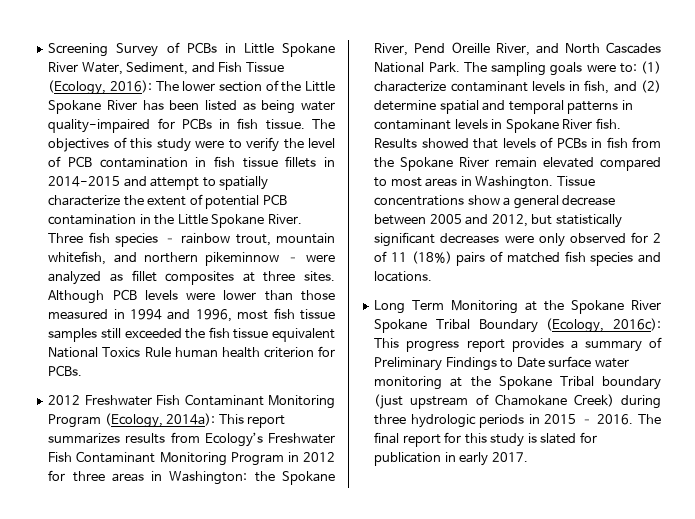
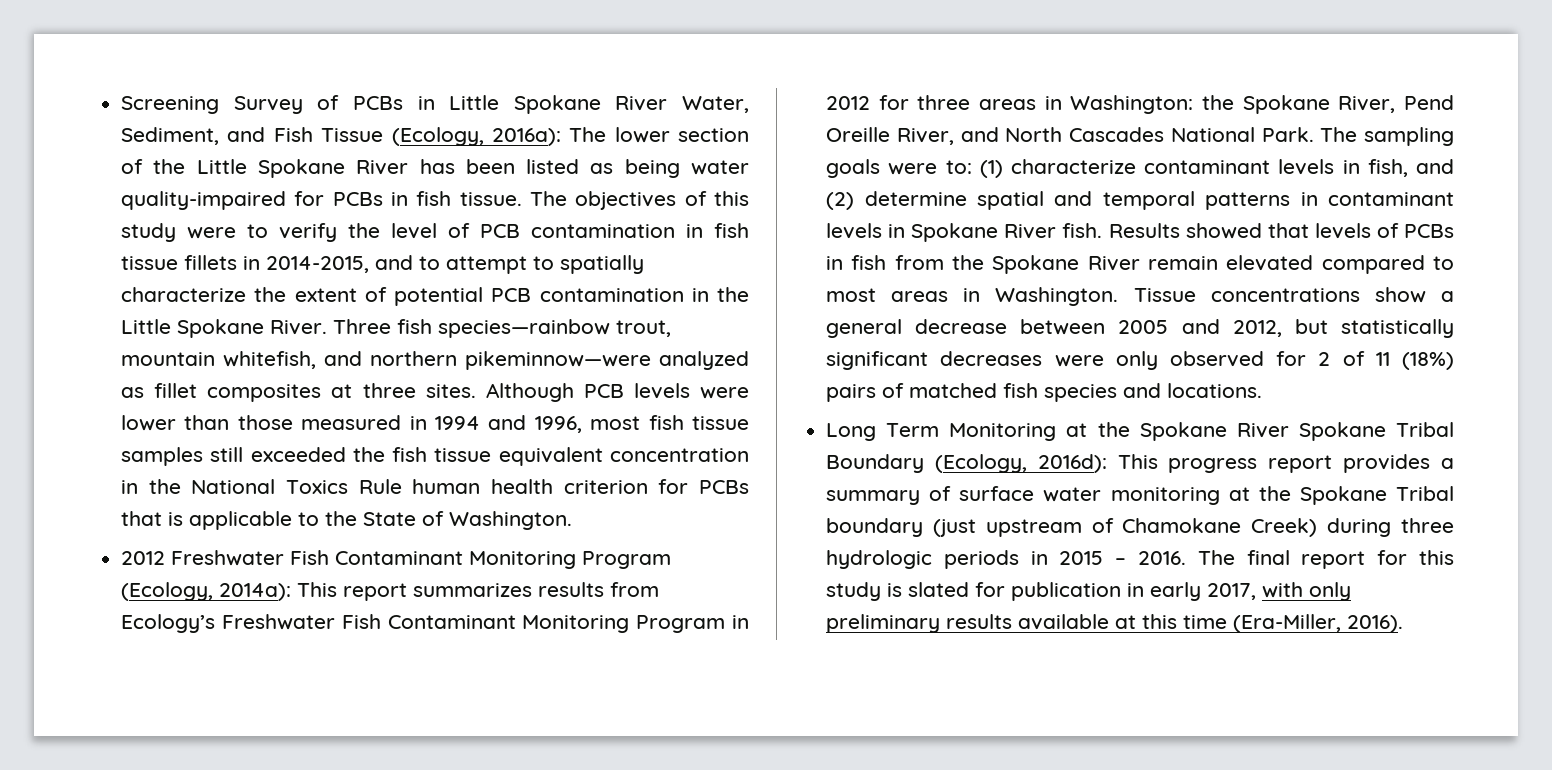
- Screening Survey of PCBs in Little Spokane River Water, Sediment, and Fish Tissue (Ecology, 2016): The lower section of the Little Spokane River has been listed as being water quality-impaired for PCBs in fish tissue.
+ Screening Survey of PCBs in Little Spokane River Water, Sediment, and Fish Tissue (Ecology, 2016a): The lower section of the Little Spokane River has been listed as being water quality-impaired for PCBs in fish tissue.
- The objectives of this study were to verify the level of PCB contamination in fish tissue fillets in 2014-2015 and attempt to spatially characterize the extent of potential PCB contamination in the Little Spokane River.
+ The objectives of this study were to verify the level of PCB contamination in fish tissue fillets in 2014-2015, and to attempt to spatially characterize the extent of potential PCB contamination in the Little Spokane River.
- Three fish species – rainbow trout, mountain whitefish, and northern pikeminnow – were analyzed as fillet composites at three sites.
+ Three fish species—rainbow trout, mountain whitefish, and northern pikeminnow—were analyzed as fillet composites at three sites.
- Although PCB levels were lower than those measured in 1994 and 1996, most fish tissue samples still exceeded the fish tissue equivalent National Toxics Rule human health criterion for PCBs.
+ Although PCB levels were lower than those measured in 1994 and 1996, most fish tissue samples still exceeded the fish tissue equivalent concentration in the National Toxics Rule human health criterion for PCBs that is applicable to the State of Washington.
- Long Term Monitoring at the Spokane River Spokane Tribal Boundary (Ecology, 2016c): This progress report provides a summary of Preliminary Findings to Date surface water monitoring at the Spokane Tribal boundary (just upstream of Chamokane Creek) during three hydrologic periods in 2015 – 2016.
+ Long Term Monitoring at the Spokane River Spokane Tribal Boundary (Ecology, 2016d): This progress report provides a summary of surface water monitoring at the Spokane Tribal boundary (just upstream of Chamokane Creek) during three hydrologic periods in 2015 – 2016.
- The final report for this study is slated for publication in early 2017.
+ The final report for this study is slated for publication in early 2017, with only preliminary results available at this time (Era-Miller, 2016).

